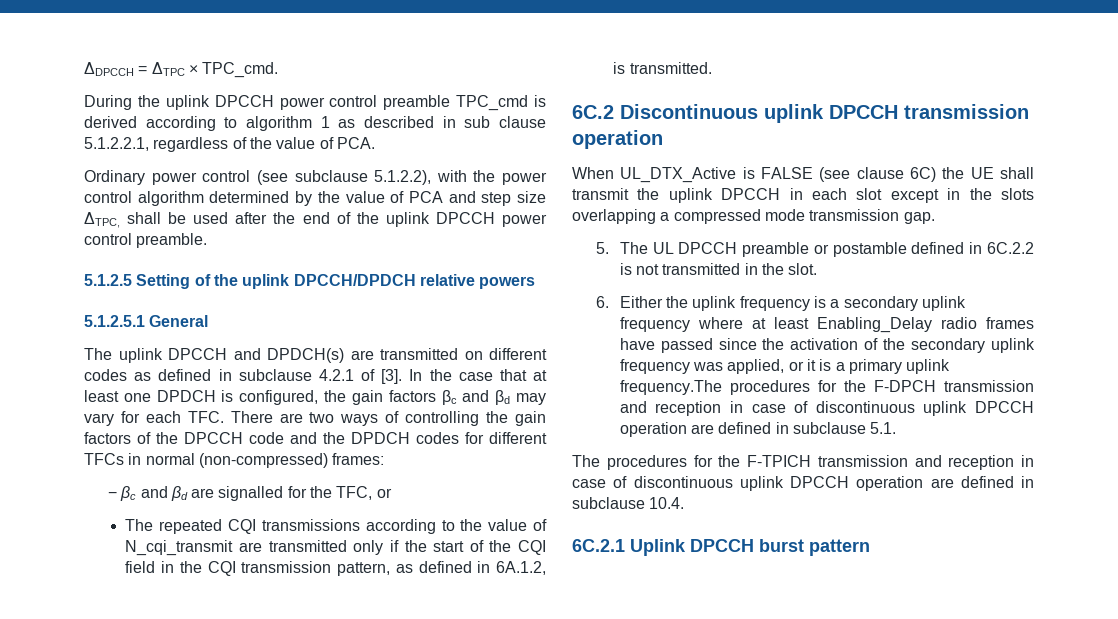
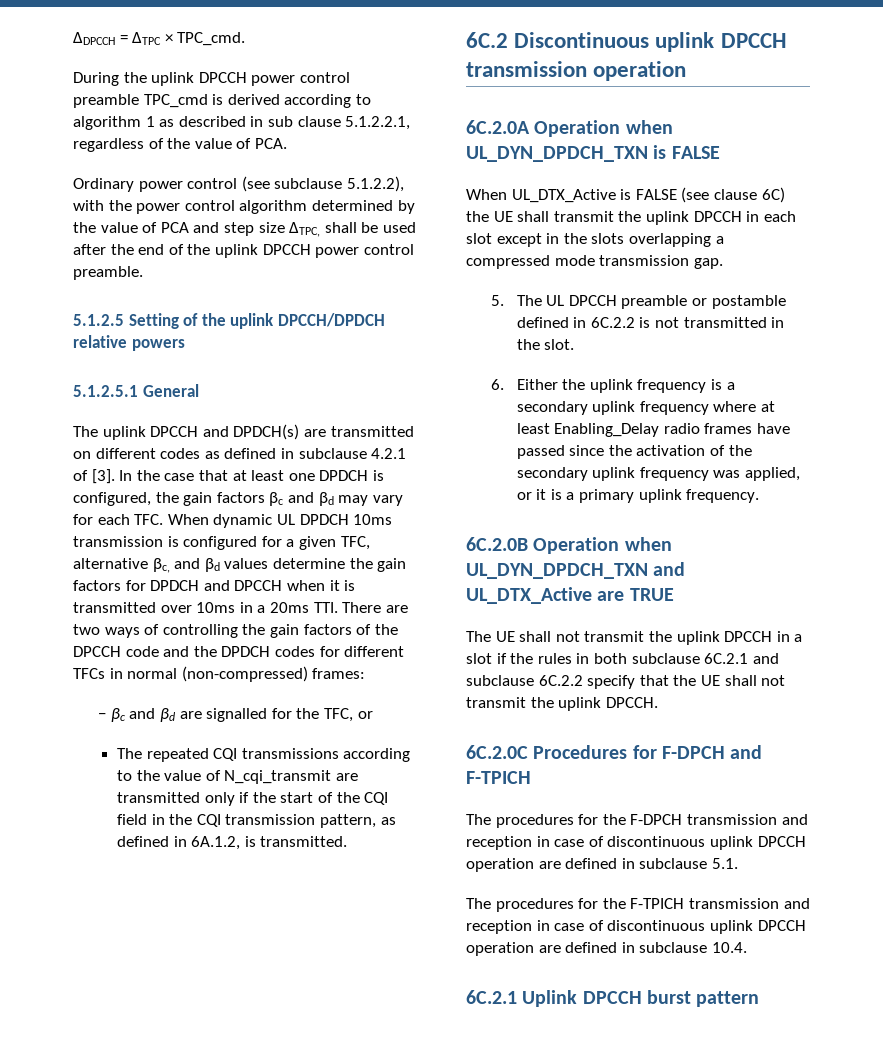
- In the case that at least one DPDCH is configured, the gain factors βc and βd may vary for each TFC. There are two ways of controlling the gain factors of the DPCCH code and the DPDCH codes for different TFCs in normal (non-compressed) frames:
+ In the case that at least one DPDCH is configured, the gain factors βc and βd may vary for each TFC. When dynamic UL DPDCH 10ms transmission is configured for a given TFC, alternative βc, and βd values determine the gain factors for DPDCH and DPCCH when it is transmitted over 10ms in a 20ms TTI. There are two ways of controlling the gain factors of the DPCCH code and the DPDCH codes for different TFCs in normal (non-compressed) frames:
+ 6C.2.0A Operation when UL_DYN_DPDCH_TXN is FALSE
- 6. Either the uplink frequency is a secondary uplink frequency where at least Enabling_Delay radio frames have passed since the activation of the secondary uplink frequency was applied, or it is a primary uplink frequency.The procedures for the F-DPCH transmission and reception in case of discontinuous uplink DPCCH operation are defined in subclause 5.1.
+ 6. Either the uplink frequency is a secondary uplink frequency where at least Enabling_Delay radio frames have passed since the activation of the secondary uplink frequency was applied, or it is a primary uplink frequency.
+ 6C.2.0B Operation when UL_DYN_DPDCH_TXN and UL_DTX_Active are TRUE
+ The UE shall not transmit the uplink DPCCH in a slot if the rules in both subclause 6C.2.1 and subclause 6C.2.2 specify that the UE shall not transmit the uplink DPCCH.
+ 6C.2.0C Procedures for F-DPCH and F-TPICH
+ The procedures for the F-DPCH transmission and reception in case of discontinuous uplink DPCCH operation are defined in subclause 5.1.

